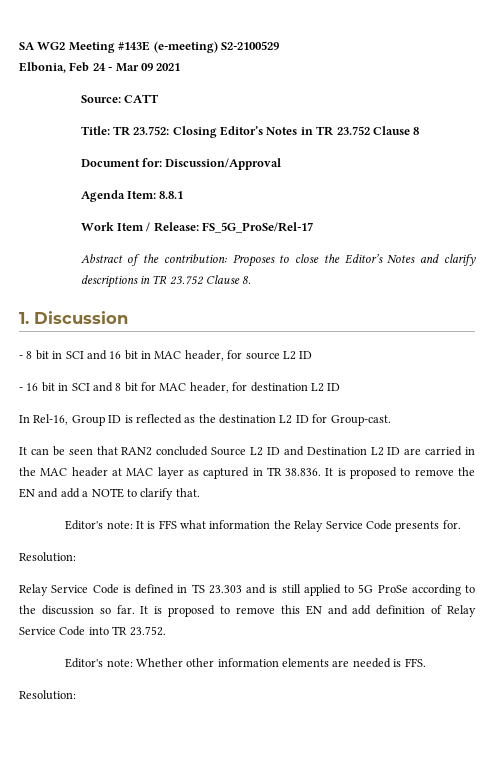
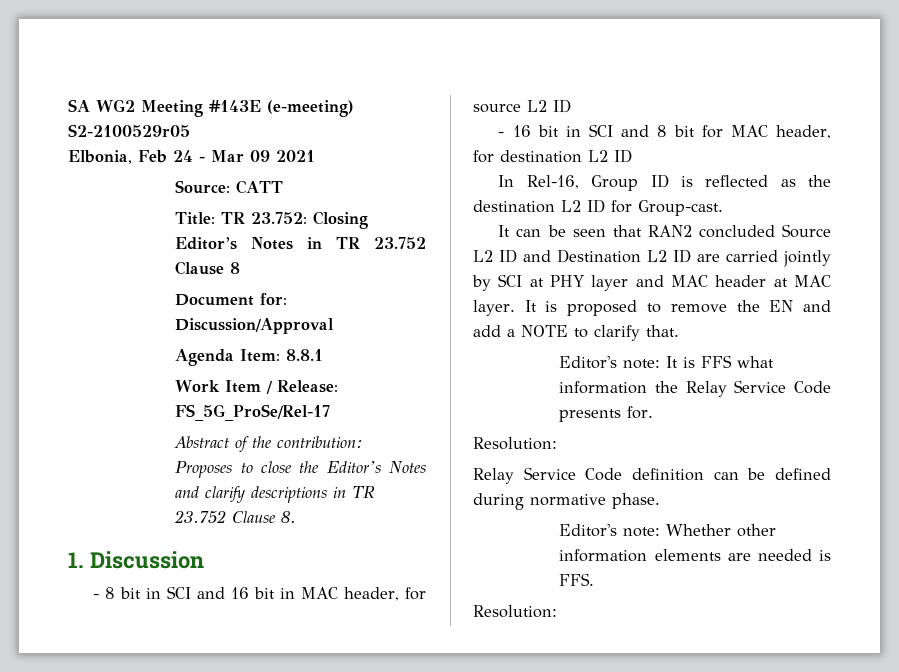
- SA WG2 Meeting #143E (e-meeting) S2-2100529
+ SA WG2 Meeting #143E (e-meeting) S2-2100529r05
- It can be seen that RAN2 concluded Source L2 ID and Destination L2 ID are carried in the MAC header at MAC layer as captured in TR 38.836. It is proposed to remove the EN and add a NOTE to clarify that.
+ It can be seen that RAN2 concluded Source L2 ID and Destination L2 ID are carried jointly by SCI at PHY layer and MAC header at MAC layer. It is proposed to remove the EN and add a NOTE to clarify that.
- Relay Service Code is defined in TS 23.303 and is still applied to 5G ProSe according to the discussion so far. It is proposed to remove this EN and add definition of Relay Service Code into TR 23.752.
+ Relay Service Code definition can be defined during normative phase.

